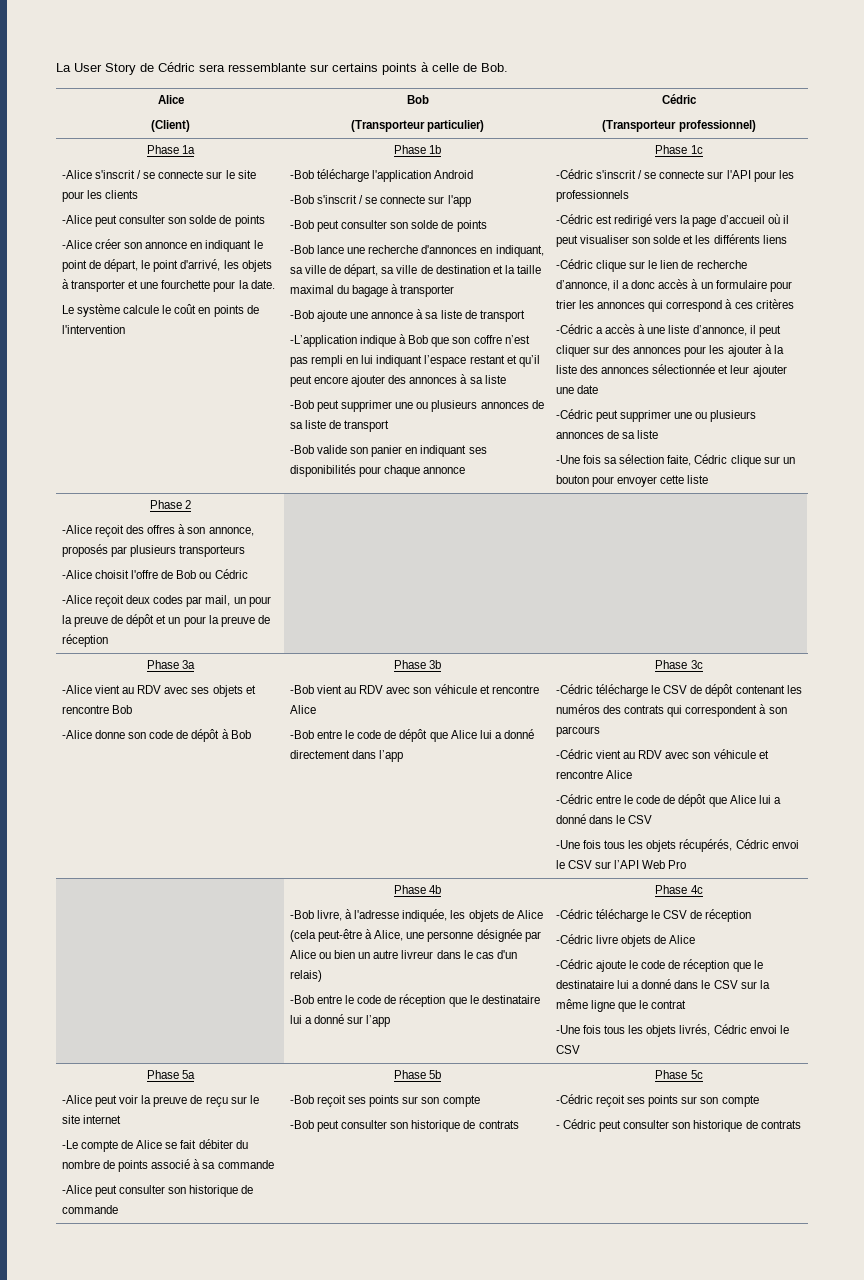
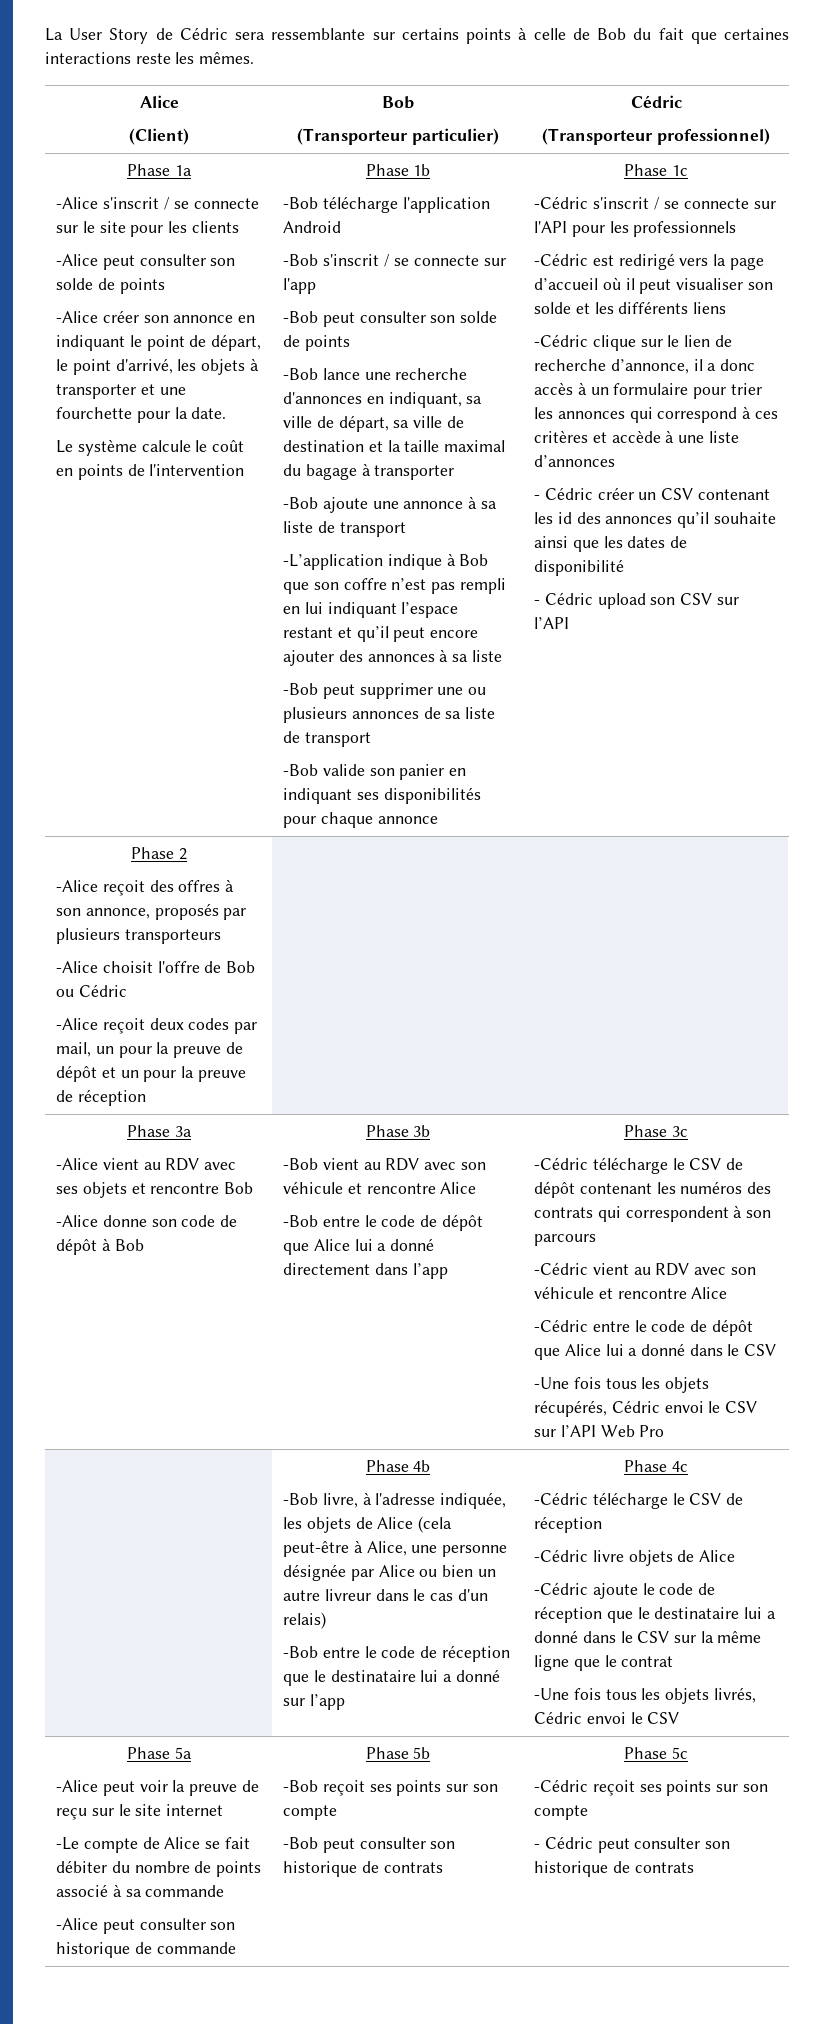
- La User Story de Cédric sera ressemblante sur certains points à celle de Bob.
+ La User Story de Cédric sera ressemblante sur certains points à celle de Bob du fait que certaines interactions reste les mêmes.
- -Cédric clique sur le lien de recherche d’annonce, il a donc accès à un formulaire pour trier les annonces qui correspond à ces critères
- -Cédric a accès à une liste d’annonce, il peut cliquer sur des annonces pour les ajouter à la liste des annonces sélectionnée et leur ajouter une date
- -Cédric peut supprimer une ou plusieurs annonces de sa liste
- -Une fois sa sélection faite, Cédric clique sur un bouton pour envoyer cette liste
+ -Cédric clique sur le lien de recherche d’annonce, il a donc accès à un formulaire pour trier les annonces qui correspond à ces critères et accède à une liste d’annonces
+ - Cédric créer un CSV contenant les id des annonces qu’il souhaite ainsi que les dates de disponibilité
+ - Cédric upload son CSV sur l’API

